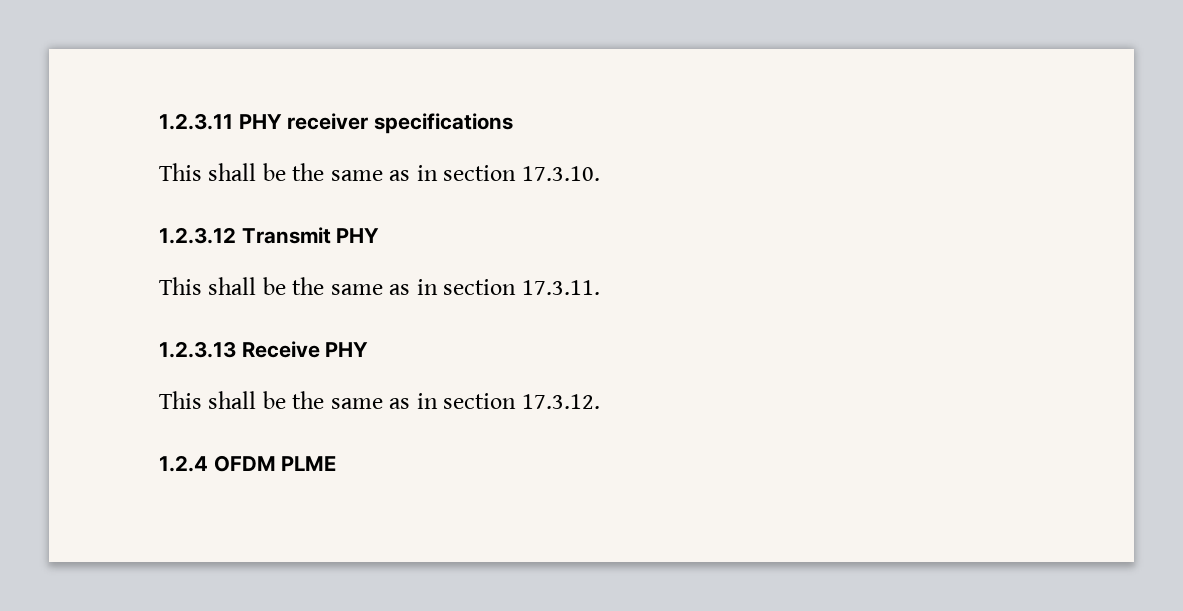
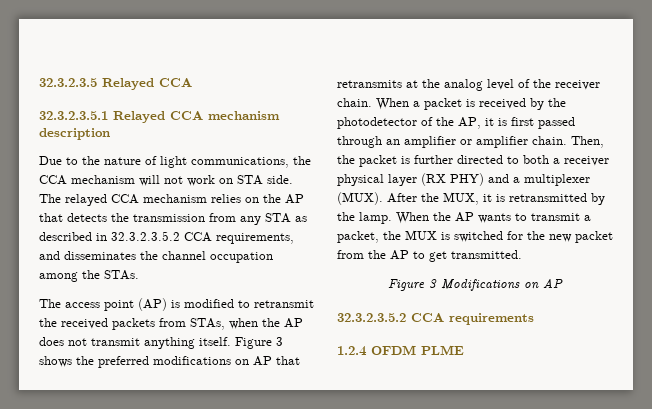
- 1.2.3.11 PHY receiver specifications
- This shall be the same as in section 17.3.10.
- 1.2.3.12 Transmit PHY
- This shall be the same as in section 17.3.11.
- 1.2.3.13 Receive PHY
- This shall be the same as in section 17.3.12.
+ 32.3.2.3.5 Relayed CCA
+ 32.3.2.3.5.1 Relayed CCA mechanism description
+ Due to the nature of light communications, the CCA mechanism will not work on STA side. The relayed CCA mechanism relies on the AP that detects the transmission from any STA as described in 32.3.2.3.5.2 CCA requirements, and disseminates the channel occupation among the STAs.
+ The access point (AP) is modified to retransmit the received packets from STAs, when the AP does not transmit anything itself. Figure 3 shows the preferred modifications on AP that retransmits at the analog level of the receiver chain. When a packet is received by the photodetector of the AP, it is first passed through an amplifier or amplifier chain. Then, the packet is further directed to both a receiver physical layer (RX PHY) and a multiplexer (MUX). After the MUX, it is retransmitted by the lamp. When the AP wants to transmit a packet, the MUX is switched for the new packet from the AP to get transmitted.
+ Figure 3 Modifications on AP
+ 32.3.2.3.5.2 CCA requirements

